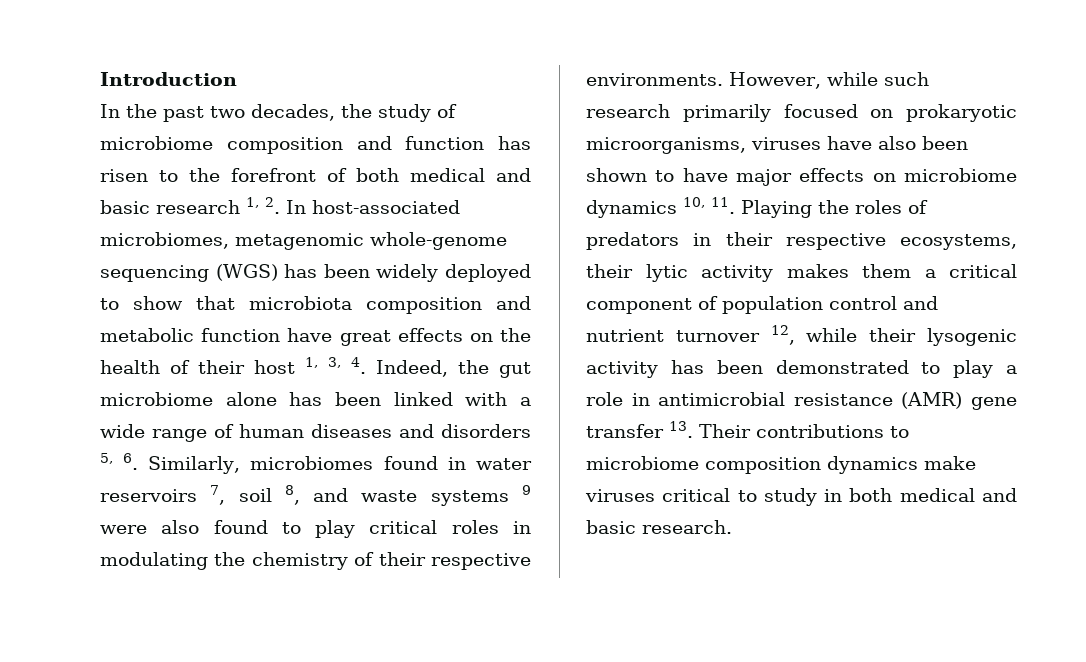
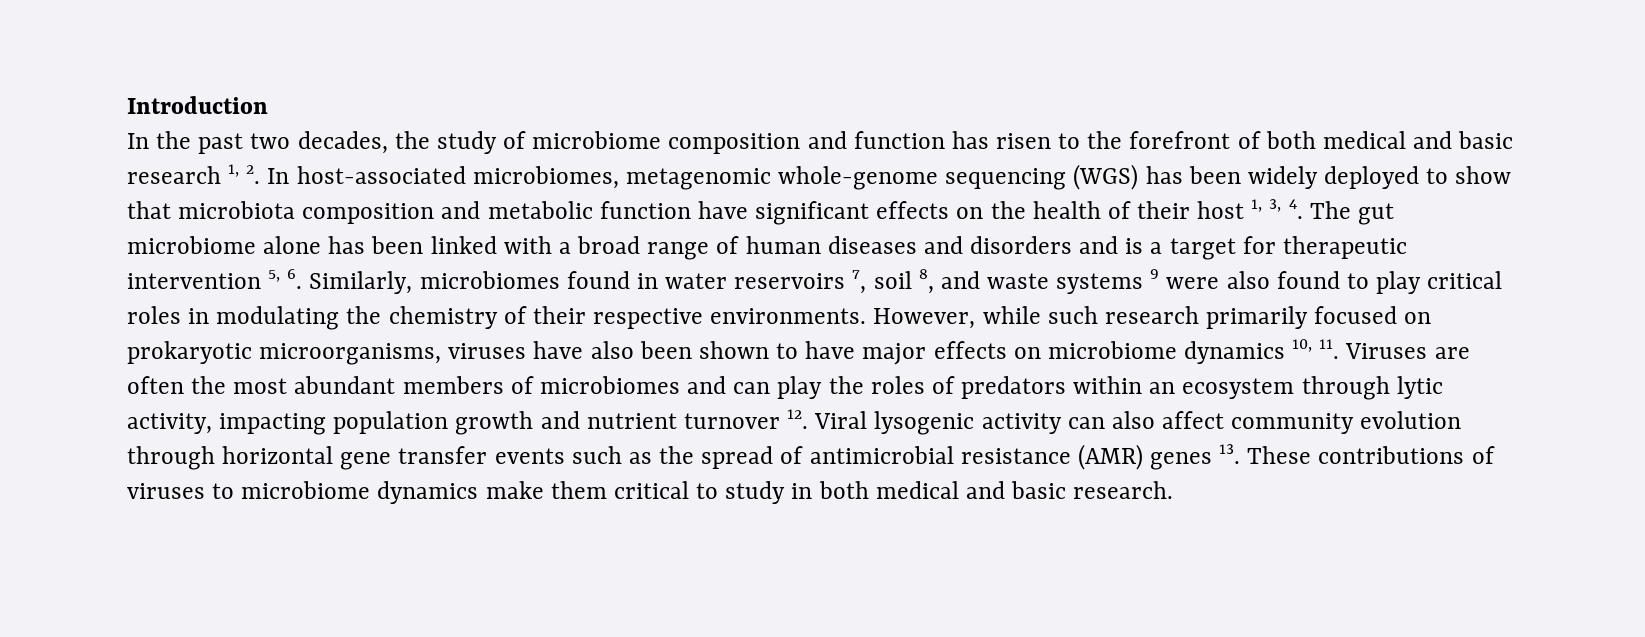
- In the past two decades, the study of microbiome composition and function has risen to the forefront of both medical and basic research 1, 2. In host-associated microbiomes, metagenomic whole-genome sequencing (WGS) has been widely deployed to show that microbiota composition and metabolic function have great effects on the health of their host 1, 3, 4. Indeed, the gut microbiome alone has been linked with a wide range of human diseases and disorders 5, 6. Similarly, microbiomes found in water reservoirs 7, soil 8, and waste systems 9 were also found to play critical roles in modulating the chemistry of their respective environments.
+ In the past two decades, the study of microbiome composition and function has risen to the forefront of both medical and basic research 1, 2. In host-associated microbiomes, metagenomic whole-genome sequencing (WGS) has been widely deployed to show that microbiota composition and metabolic function have significant effects on the health of their host 1, 3, 4. The gut microbiome alone has been linked with a broad range of human diseases and disorders and is a target for therapeutic intervention 5, 6. Similarly, microbiomes found in water reservoirs 7, soil 8, and waste systems 9 were also found to play critical roles in modulating the chemistry of their respective environments.
- However, while such research primarily focused on prokaryotic microorganisms, viruses have also been shown to have major effects on microbiome dynamics 10, 11. Playing the roles of predators in their respective ecosystems, their lytic activity makes them a critical component of population control and nutrient turnover 12, while their lysogenic activity has been demonstrated to play a role in antimicrobial resistance (AMR) gene transfer 13. Their contributions to microbiome composition dynamics make viruses critical to study in both medical and basic research.
+ However, while such research primarily focused on prokaryotic microorganisms, viruses have also been shown to have major effects on microbiome dynamics 10, 11. Viruses are often the most abundant members of microbiomes and can play the roles of predators within an ecosystem through lytic activity, impacting population growth and nutrient turnover 12. Viral lysogenic activity can also affect community evolution through horizontal gene transfer events such as the spread of antimicrobial resistance (AMR) genes 13. These contributions of viruses to microbiome dynamics make them critical to study in both medical and basic research.

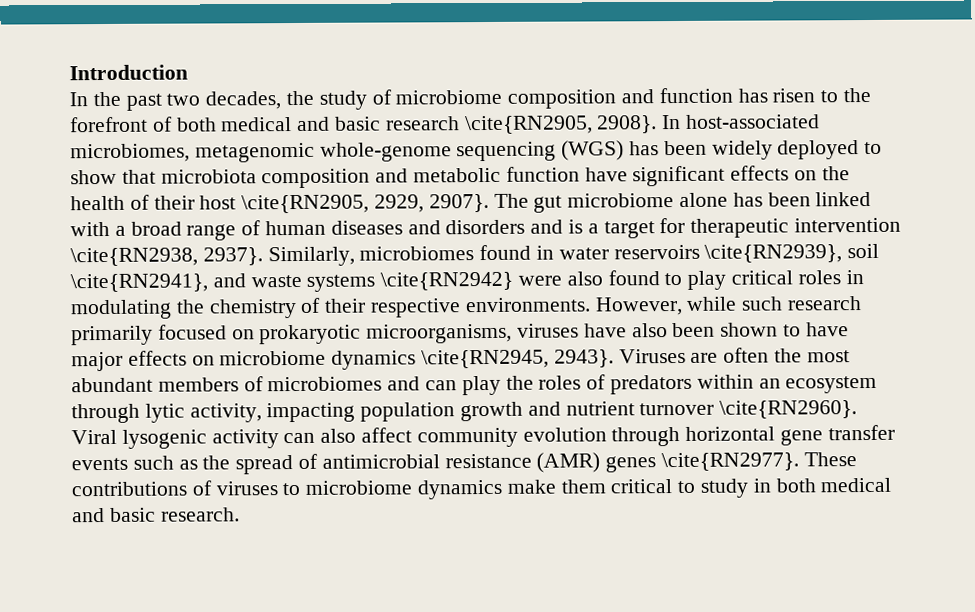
- In the past two decades, the study of microbiome composition and function has risen to the forefront of both medical and basic research 1, 2. In host-associated microbiomes, metagenomic whole-genome sequencing (WGS) has been widely deployed to show that microbiota composition and metabolic function have significant effects on the health of their host 1, 3, 4. The gut microbiome alone has been linked with a broad range of human diseases and disorders and is a target for therapeutic intervention 5, 6. Similarly, microbiomes found in water reservoirs 7, soil 8, and waste systems 9 were also found to play critical roles in modulating the chemistry of their respective environments.
+ In the past two decades, the study of microbiome composition and function has risen to the forefront of both medical and basic research \cite{RN2905, 2908}. In host-associated microbiomes, metagenomic whole-genome sequencing (WGS) has been widely deployed to show that microbiota composition and metabolic function have significant effects on the health of their host \cite{RN2905, 2929, 2907}. The gut microbiome alone has been linked with a broad range of human diseases and disorders and is a target for therapeutic intervention \cite{RN2938, 2937}. Similarly, microbiomes found in water reservoirs \cite{RN2939}, soil \cite{RN2941}, and waste systems \cite{RN2942} were also found to play critical roles in modulating the chemistry of their respective environments.
- However, while such research primarily focused on prokaryotic microorganisms, viruses have also been shown to have major effects on microbiome dynamics 10, 11. Viruses are often the most abundant members of microbiomes and can play the roles of predators within an ecosystem through lytic activity, impacting population growth and nutrient turnover 12. Viral lysogenic activity can also affect community evolution through horizontal gene transfer events such as the spread of antimicrobial resistance (AMR) genes 13. These contributions of viruses to microbiome dynamics make them critical to study in both medical and basic research.
+ However, while such research primarily focused on prokaryotic microorganisms, viruses have also been shown to have major effects on microbiome dynamics \cite{RN2945, 2943}. Viruses are often the most abundant members of microbiomes and can play the roles of predators within an ecosystem through lytic activity, impacting population growth and nutrient turnover \cite{RN2960}. Viral lysogenic activity can also affect community evolution through horizontal gene transfer events such as the spread of antimicrobial resistance (AMR) genes \cite{RN2977}. These contributions of viruses to microbiome dynamics make them critical to study in both medical and basic research.

